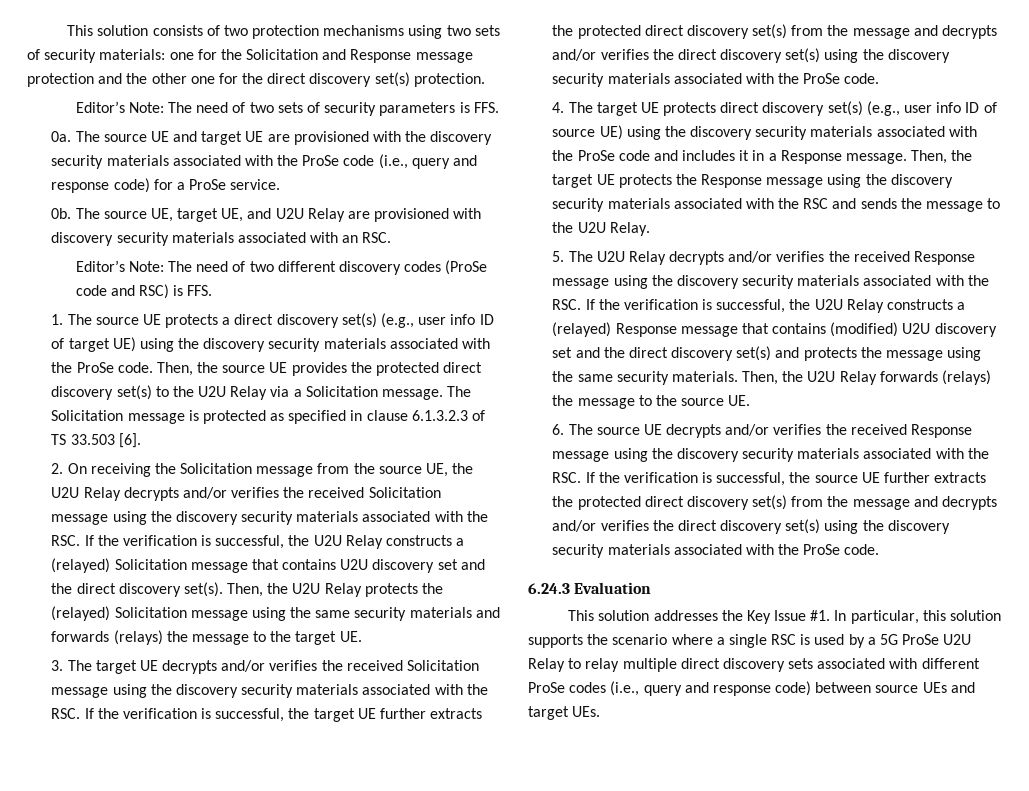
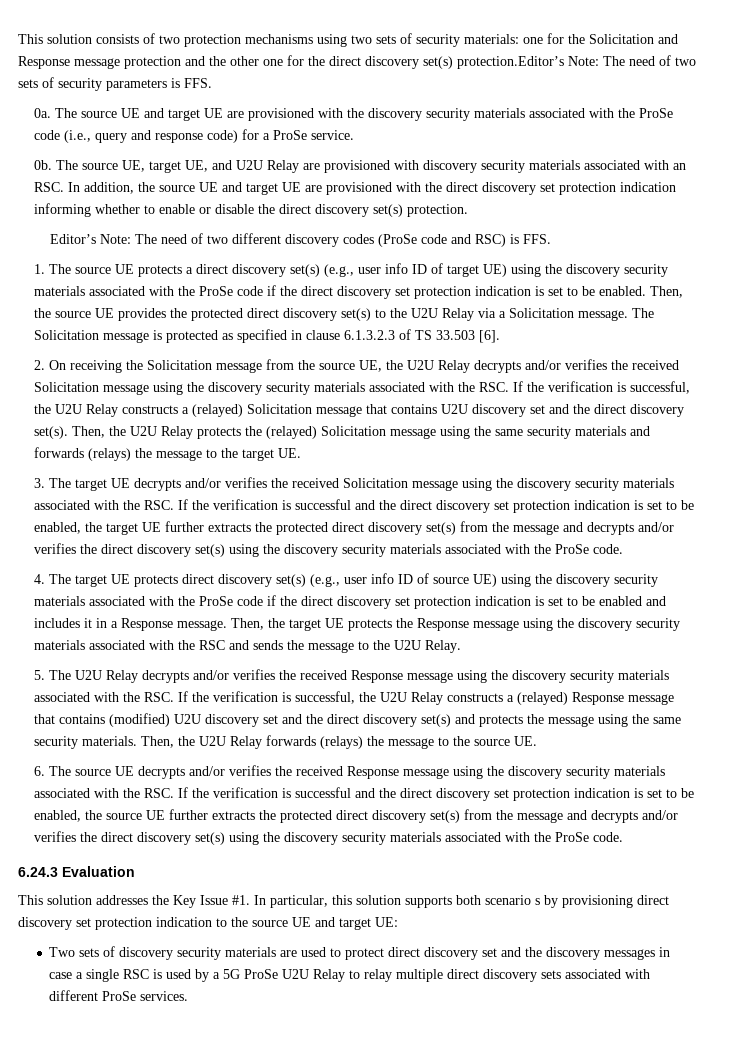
- This solution consists of two protection mechanisms using two sets of security materials: one for the Solicitation and Response message protection and the other one for the direct discovery set(s) protection.
- Editor’s Note: The need of two sets of security parameters is FFS.
+ This solution consists of two protection mechanisms using two sets of security materials: one for the Solicitation and Response message protection and the other one for the direct discovery set(s) protection.Editor’s Note: The need of two sets of security parameters is FFS.
- The source UE, target UE, and U2U Relay are provisioned with discovery security materials associated with an RSC.
+ The source UE, target UE, and U2U Relay are provisioned with discovery security materials associated with an RSC. In addition, the source UE and target UE are provisioned with the direct discovery set protection indication informing whether to enable or disable the direct discovery set(s) protection.
- 1. The source UE protects a direct discovery set(s) (e.g., user info ID of target UE) using the discovery security materials associated with the ProSe code.
+ 1. The source UE protects a direct discovery set(s) (e.g., user info ID of target UE) using the discovery security materials associated with the ProSe code if the direct discovery set protection indication is set to be enabled.
- 3. The target UE decrypts and/or verifies the received Solicitation message using the discovery security materials associated with the RSC. If the verification is successful, the target UE further extracts the protected direct discovery set(s) from the message and decrypts and/or verifies the direct discovery set(s) using the discovery security materials associated with the ProSe code.
+ 3. The target UE decrypts and/or verifies the received Solicitation message using the discovery security materials associated with the RSC. If the verification is successful and the direct discovery set protection indication is set to be enabled, the target UE further extracts the protected direct discovery set(s) from the message and decrypts and/or verifies the direct discovery set(s) using the discovery security materials associated with the ProSe code.
- 4. The target UE protects direct discovery set(s) (e.g., user info ID of source UE) using the discovery security materials associated with the ProSe code and includes it in a Response message.
+ 4. The target UE protects direct discovery set(s) (e.g., user info ID of source UE) using the discovery security materials associated with the ProSe code if the direct discovery set protection indication is set to be enabled and includes it in a Response message.
- 6. The source UE decrypts and/or verifies the received Response message using the discovery security materials associated with the RSC. If the verification is successful, the source UE further extracts the protected direct discovery set(s) from the message and decrypts and/or verifies the direct discovery set(s) using the discovery security materials associated with the ProSe code.
+ 6. The source UE decrypts and/or verifies the received Response message using the discovery security materials associated with the RSC. If the verification is successful and the direct discovery set protection indication is set to be enabled, the source UE further extracts the protected direct discovery set(s) from the message and decrypts and/or verifies the direct discovery set(s) using the discovery security materials associated with the ProSe code.
- In particular, this solution supports the scenario where a single RSC is used by a 5G ProSe U2U Relay to relay multiple direct discovery sets associated with different ProSe codes (i.e., query and response code) between source UEs and target UEs.
+ In particular, this solution supports both scenario s by provisioning direct discovery set protection indication to the source UE and target UE:
+ Two sets of discovery security materials are used to protect direct discovery set and the discovery messages in case a single RSC is used by a 5G ProSe U2U Relay to relay multiple direct discovery sets associated with different ProSe services.

